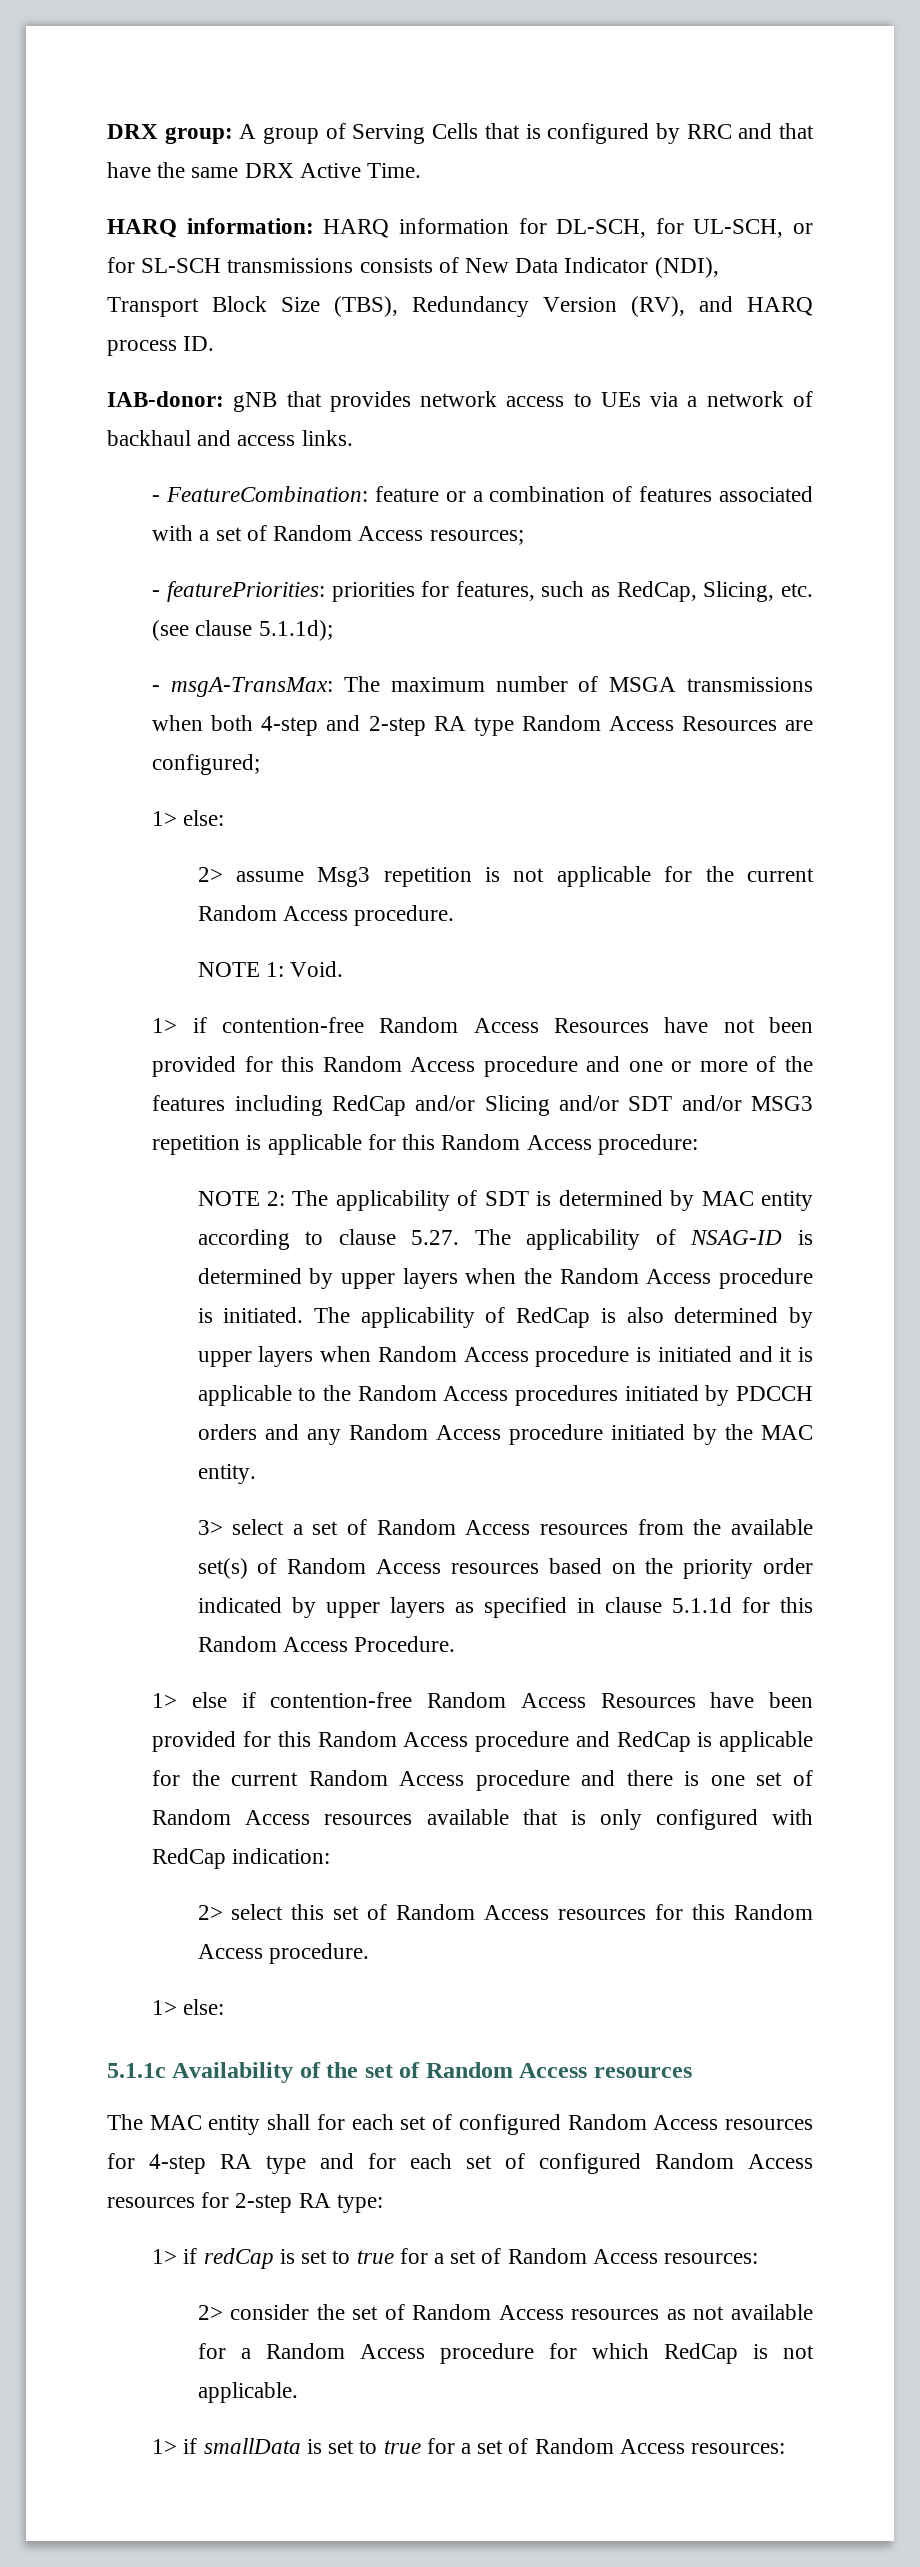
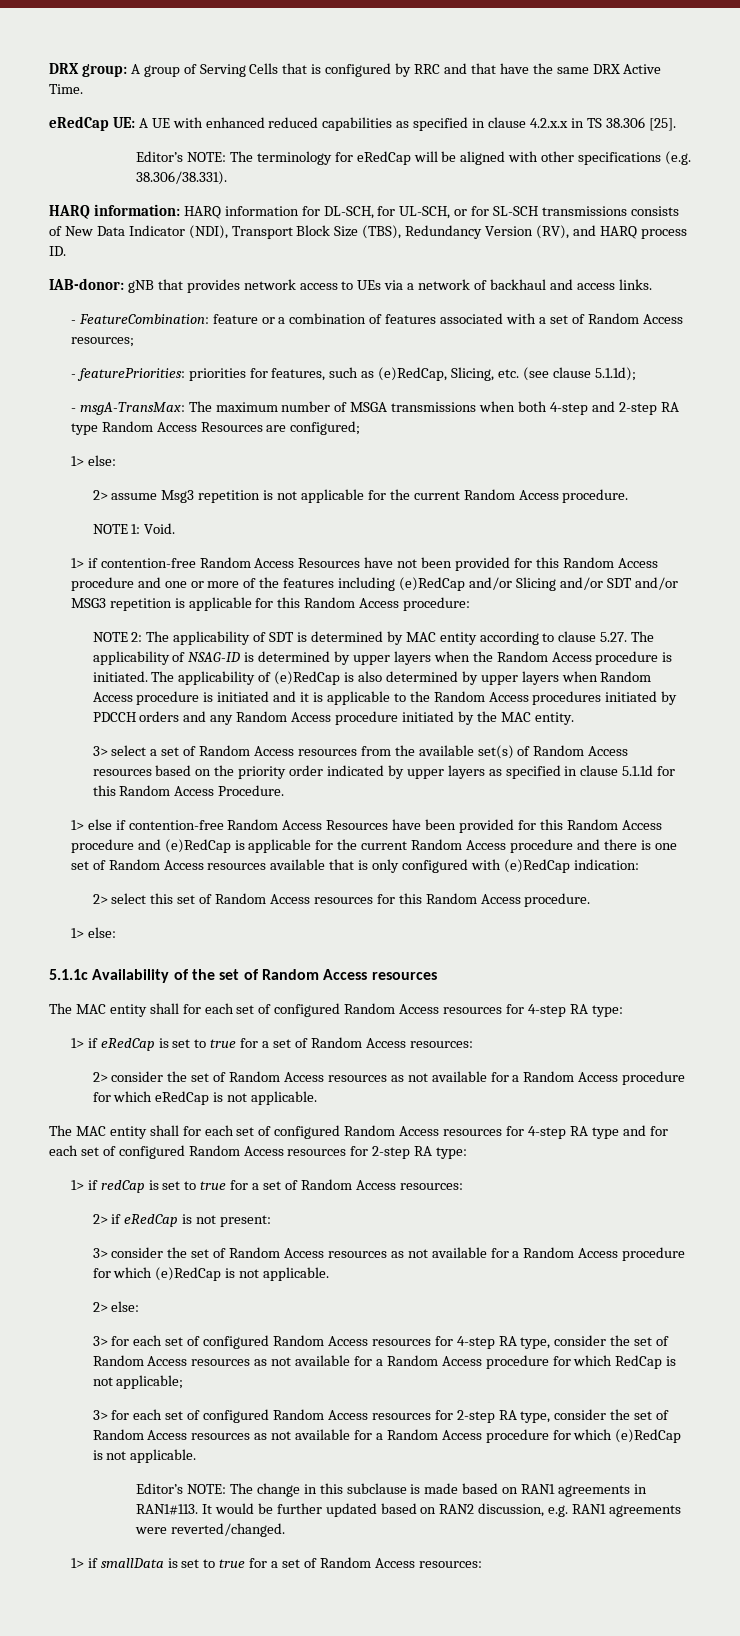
+ eRedCap UE: A UE with enhanced reduced capabilities as specified in clause 4.2.x.x in TS 38.306 [25].
+ Editor’s NOTE: The terminology for eRedCap will be aligned with other specifications (e.g. 38.306/38.331).
- - featurePriorities: priorities for features, such as RedCap, Slicing, etc. (see clause 5.1.1d);
+ - featurePriorities: priorities for features, such as (e)RedCap, Slicing, etc. (see clause 5.1.1d);
- 1> if contention-free Random Access Resources have not been provided for this Random Access procedure and one or more of the features including RedCap and/or Slicing and/or SDT and/or MSG3 repetition is applicable for this Random Access procedure:
+ 1> if contention-free Random Access Resources have not been provided for this Random Access procedure and one or more of the features including (e)RedCap and/or Slicing and/or SDT and/or MSG3 repetition is applicable for this Random Access procedure:
- The applicability of RedCap is also determined by upper layers when Random Access procedure is initiated and it is applicable to the Random Access procedures initiated by PDCCH orders and any Random Access procedure initiated by the MAC entity.
+ The applicability of (e)RedCap is also determined by upper layers when Random Access procedure is initiated and it is applicable to the Random Access procedures initiated by PDCCH orders and any Random Access procedure initiated by the MAC entity.
- 1> else if contention-free Random Access Resources have been provided for this Random Access procedure and RedCap is applicable for the current Random Access procedure and there is one set of Random Access resources available that is only configured with RedCap indication:
+ 1> else if contention-free Random Access Resources have been provided for this Random Access procedure and (e)RedCap is applicable for the current Random Access procedure and there is one set of Random Access resources available that is only configured with (e)RedCap indication:
+ The MAC entity shall for each set of configured Random Access resources for 4-step RA type:
+ 1> if eRedCap is set to true for a set of Random Access resources:
+ 2> consider the set of Random Access resources as not available for a Random Access procedure for which eRedCap is not applicable.
- 2> consider the set of Random Access resources as not available for a Random Access procedure for which RedCap is not applicable.
+ 2> if eRedCap is not present:
+ 3> consider the set of Random Access resources as not available for a Random Access procedure for which (e)RedCap is not applicable.
+ 2> else:
+ 3> for each set of configured Random Access resources for 4-step RA type, consider the set of Random Access resources as not available for a Random Access procedure for which RedCap is not applicable;
+ 3> for each set of configured Random Access resources for 2-step RA type, consider the set of Random Access resources as not available for a Random Access procedure for which (e)RedCap is not applicable.
+ Editor’s NOTE: The change in this subclause is made based on RAN1 agreements in RAN1#113. It would be further updated based on RAN2 discussion, e.g. RAN1 agreements were reverted/changed.

